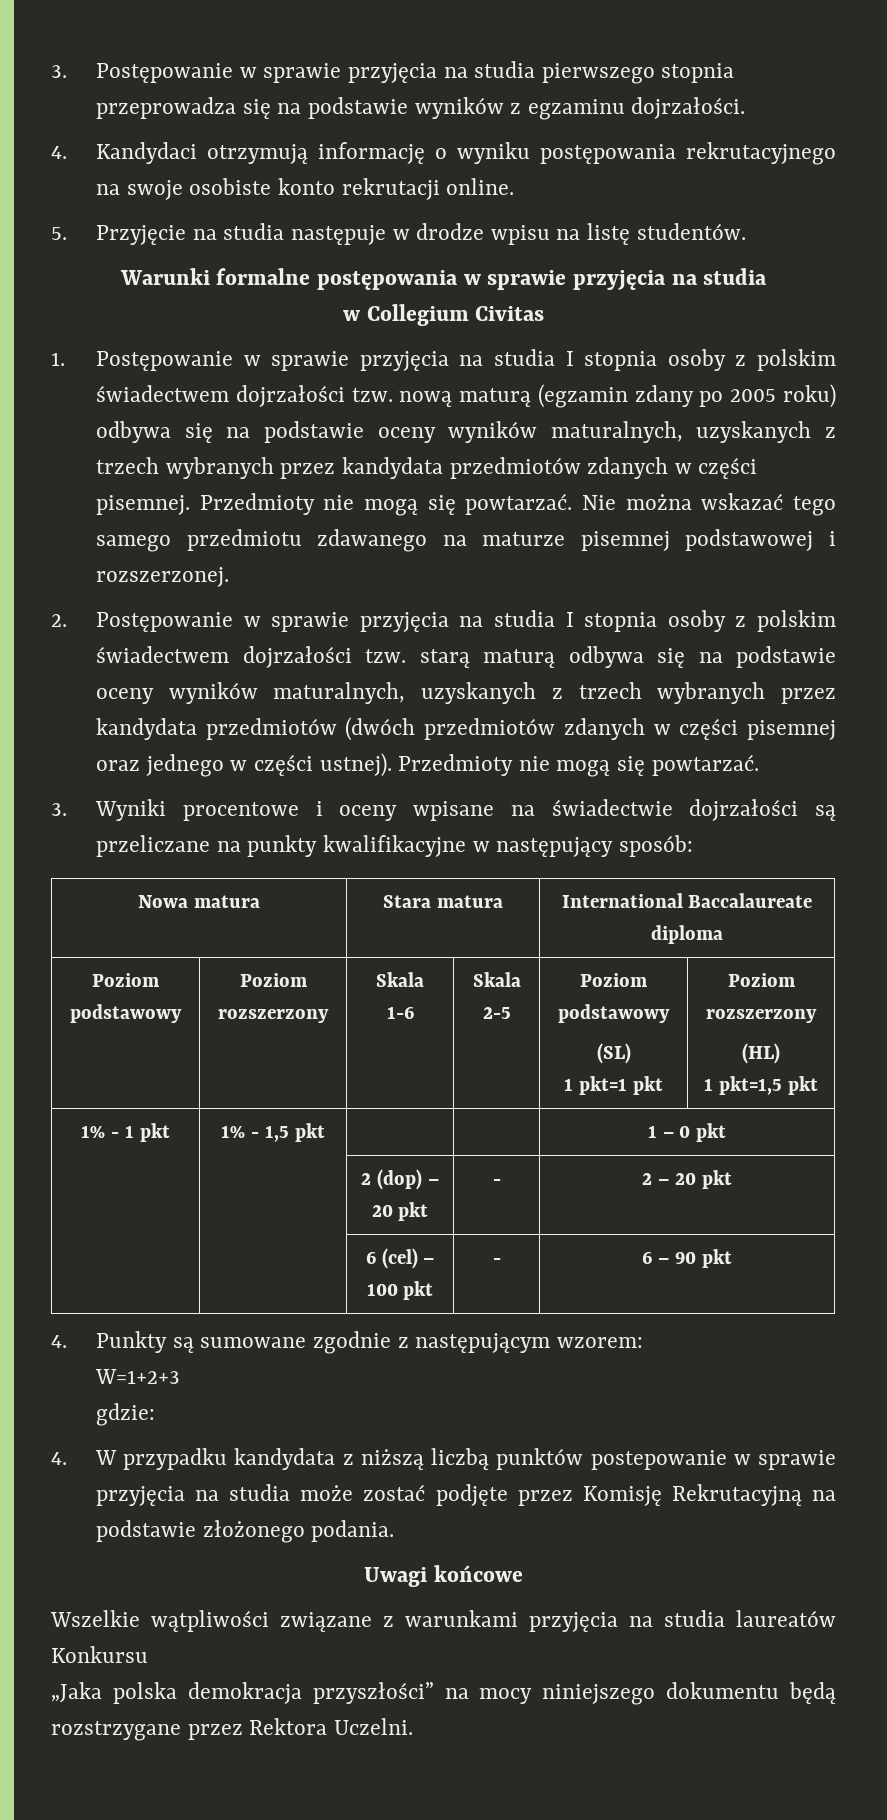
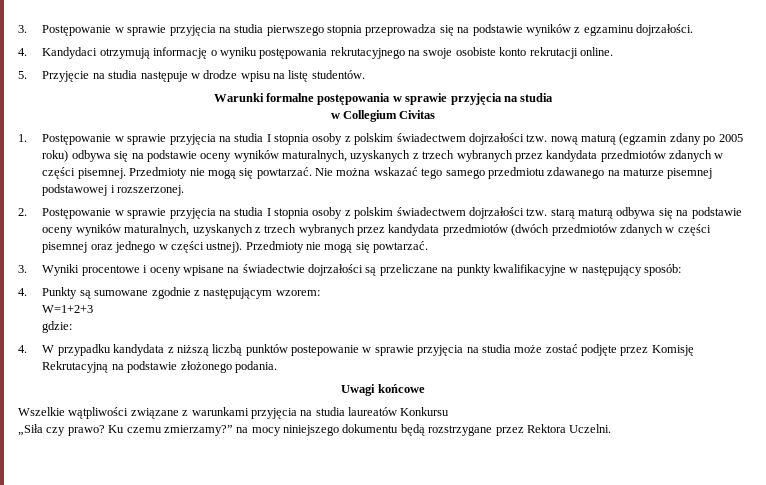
- Nowa matura | Stara matura | International Baccalaureate diploma
- Poziom podstawowy | Poziom rozszerzony | Skala 1-6 | Skala 2-5 | Poziom podstawowy
- (SL)
- 1 pkt=1 pkt | Poziom rozszerzony
- (HL)
- 1 pkt=1,5 pkt
- 1% - 1 pkt | 1% - 1,5 pkt | | | 1 – 0 pkt
- | | 2 (dop) – 20 pkt | - | 2 – 20 pkt
- | | 6 (cel) – 100 pkt | - | 6 – 90 pkt
- „Jaka polska demokracja przyszłości” na mocy niniejszego dokumentu będą rozstrzygane przez Rektora Uczelni.
+ „Siła czy prawo? Ku czemu zmierzamy?” na mocy niniejszego dokumentu będą rozstrzygane przez Rektora Uczelni.

